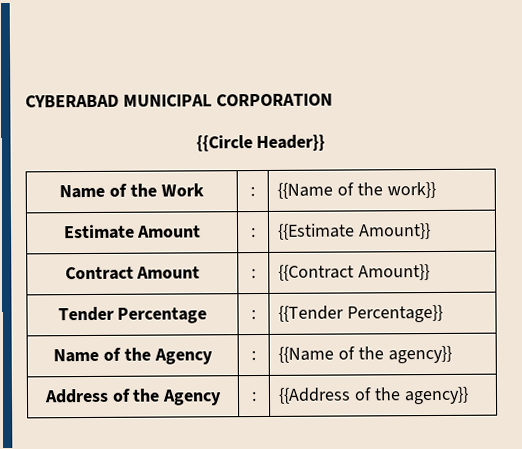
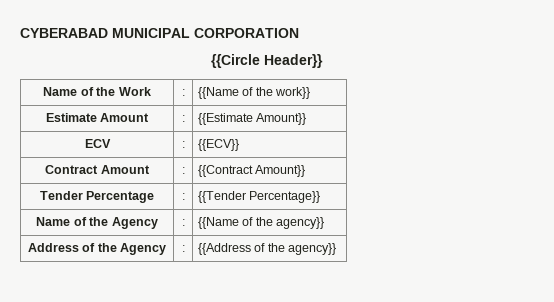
+ ECV | : | {{ECV}}

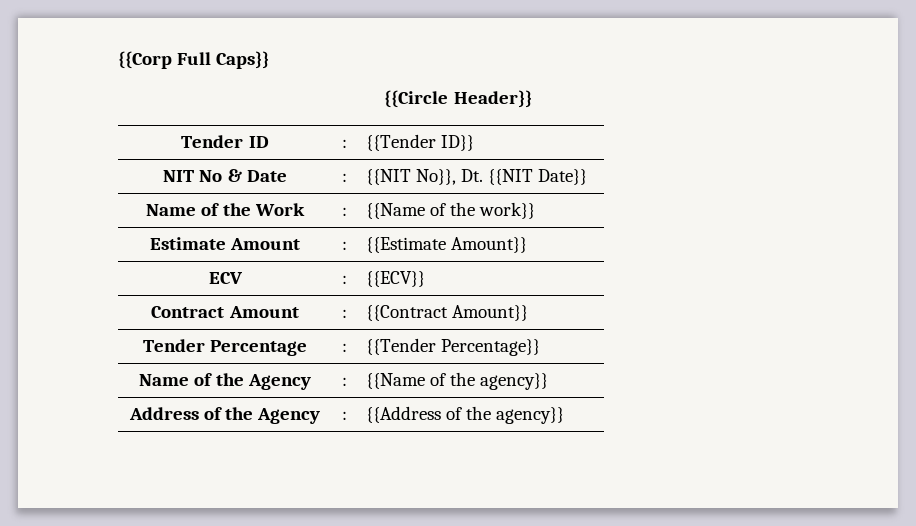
- CYBERABAD MUNICIPAL CORPORATION
+ {{Corp Full Caps}}
+ Tender ID | : | {{Tender ID}}
+ NIT No & Date | : | {{NIT No}}, Dt. {{NIT Date}}

